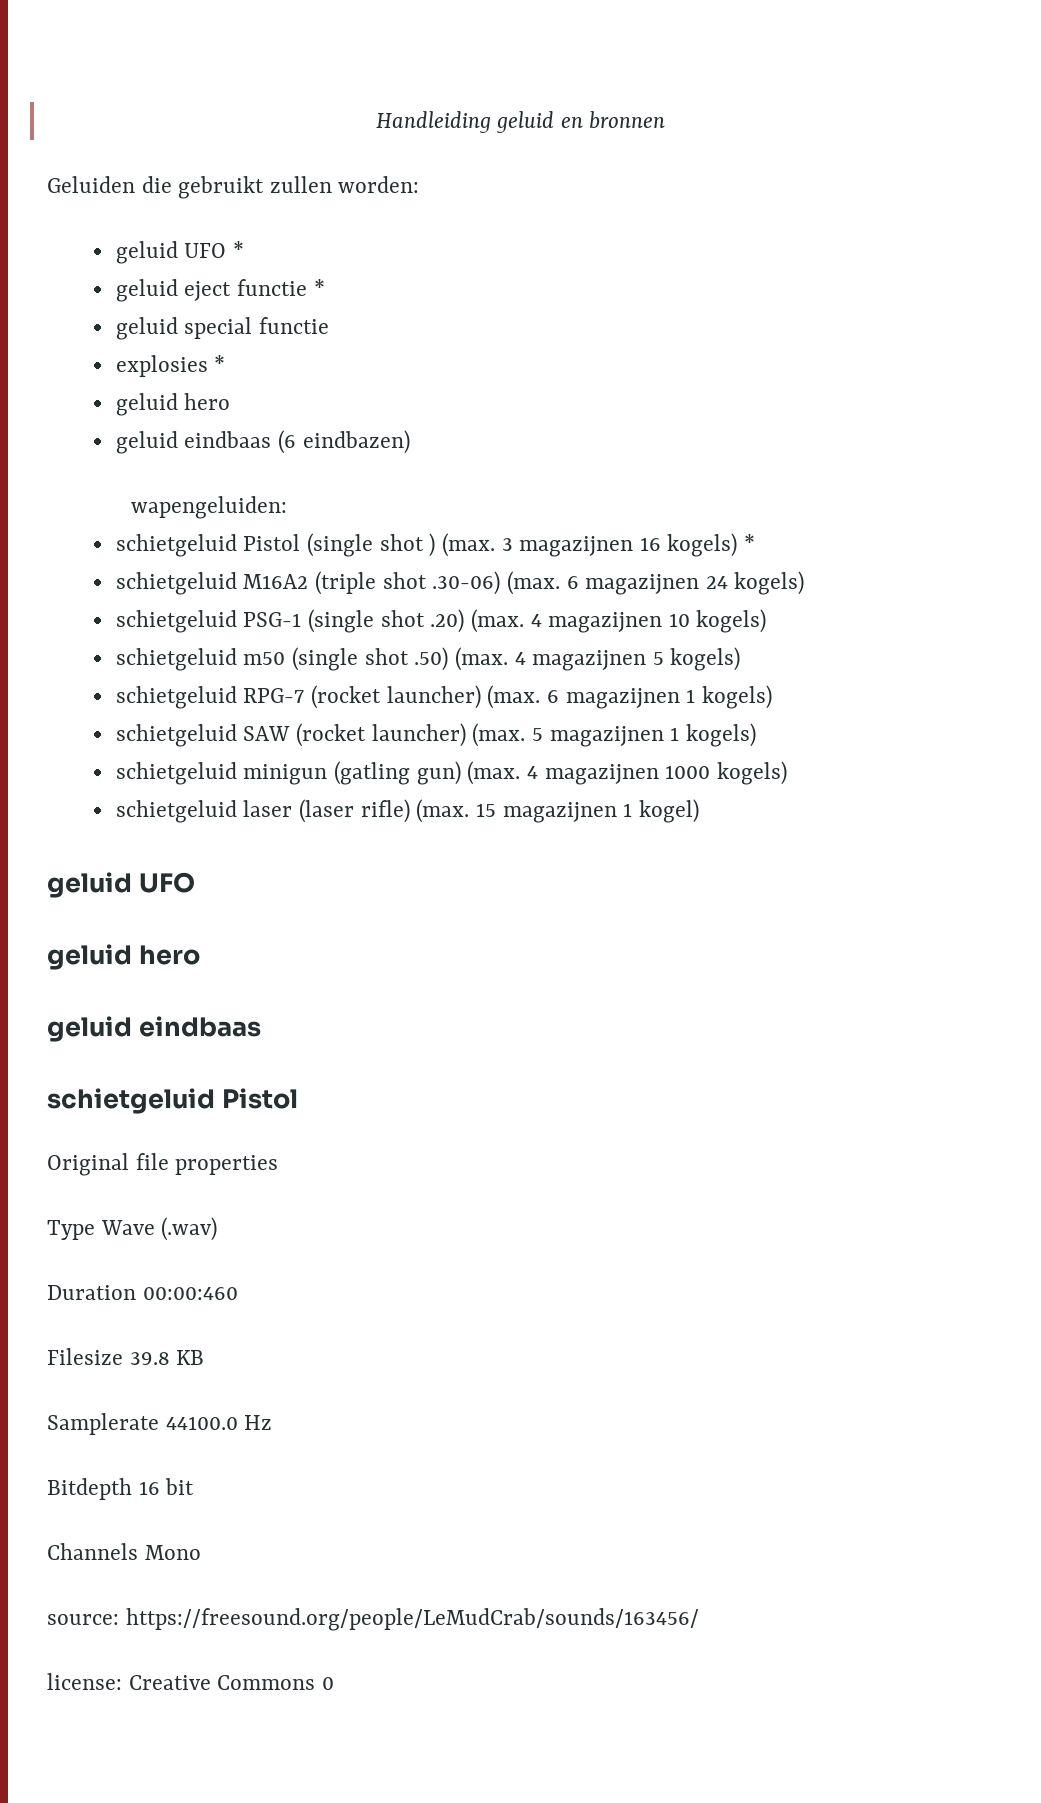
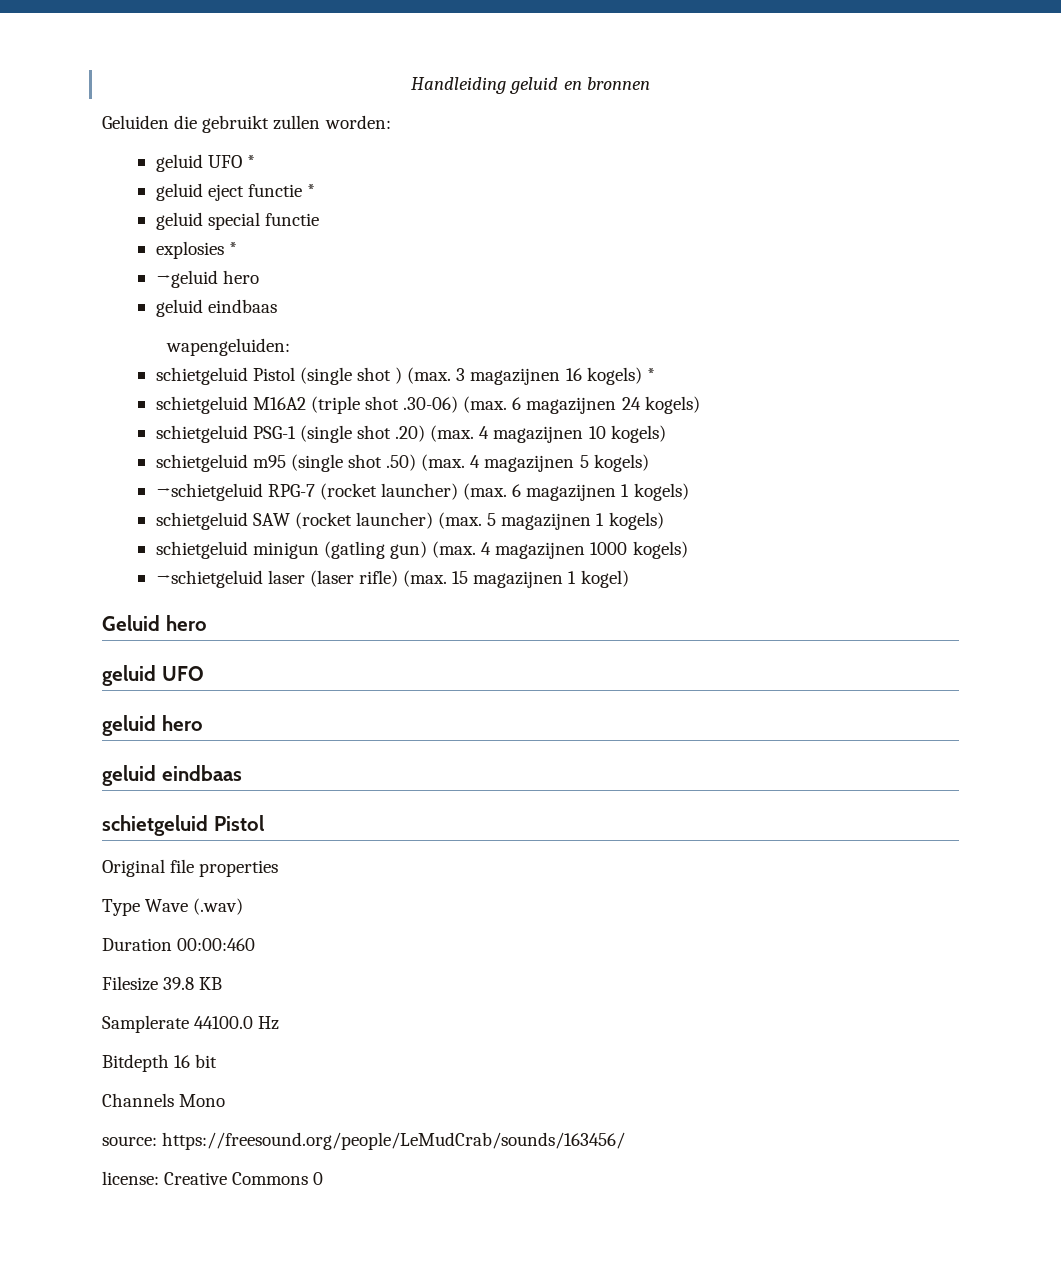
  explosies *
- geluid hero
- geluid eindbaas (6 eindbazen)
+ →geluid hero
+ geluid eindbaas
- schietgeluid m50 (single shot .50) (max. 4 magazijnen 5 kogels)
+ schietgeluid m95 (single shot .50) (max. 4 magazijnen 5 kogels)
- schietgeluid RPG-7 (rocket launcher) (max. 6 magazijnen 1 kogels)
+ →schietgeluid RPG-7 (rocket launcher) (max. 6 magazijnen 1 kogels)
- schietgeluid laser (laser rifle) (max. 15 magazijnen 1 kogel)
+ →schietgeluid laser (laser rifle) (max. 15 magazijnen 1 kogel)
+ Geluid hero

